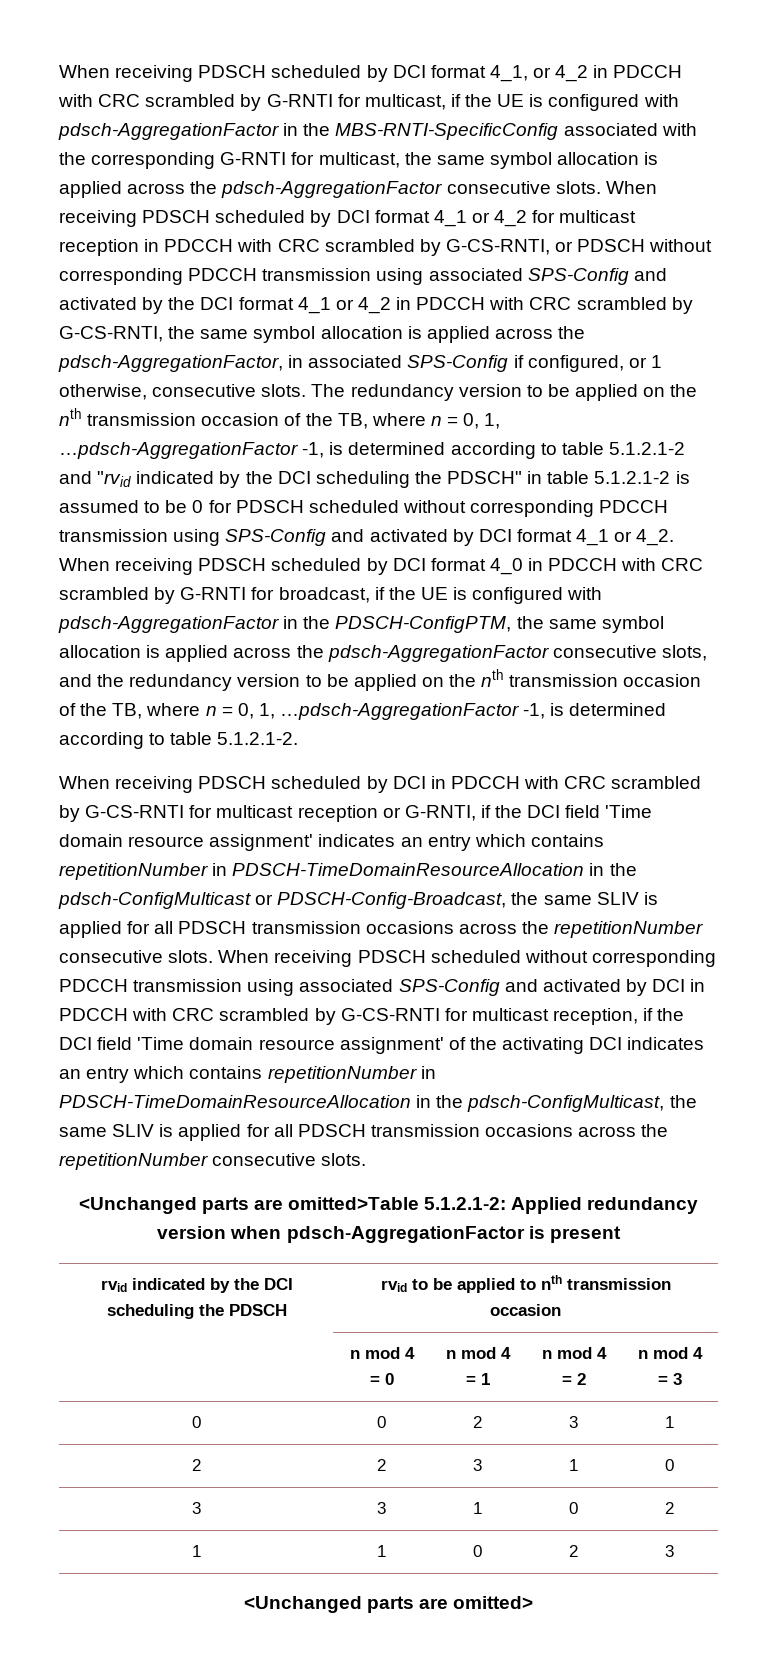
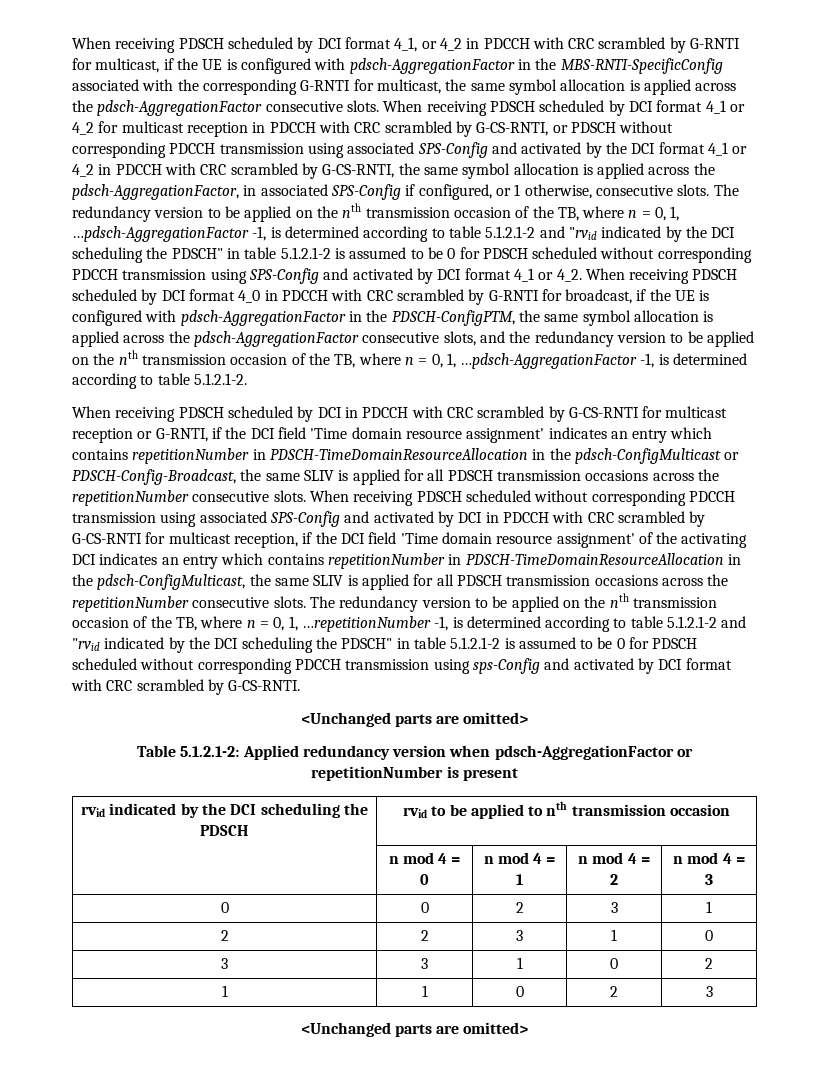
- When receiving PDSCH scheduled without corresponding PDCCH transmission using associated SPS-Config and activated by DCI in PDCCH with CRC scrambled by G-CS-RNTI for multicast reception, if the DCI field 'Time domain resource assignment' of the activating DCI indicates an entry which contains repetitionNumber in PDSCH-TimeDomainResourceAllocation in the pdsch-ConfigMulticast, the same SLIV is applied for all PDSCH transmission occasions across the repetitionNumber consecutive slots.
- <Unchanged parts are omitted>Table 5.1.2.1-2:
+ When receiving PDSCH scheduled without corresponding PDCCH transmission using associated SPS-Config and activated by DCI in PDCCH with CRC scrambled by G-CS-RNTI for multicast reception, if the DCI field 'Time domain resource assignment' of the activating DCI indicates an entry which contains repetitionNumber in PDSCH-TimeDomainResourceAllocation in the pdsch-ConfigMulticast, the same SLIV is applied for all PDSCH transmission occasions across the repetitionNumber consecutive slots. The redundancy version to be applied on the nth transmission occasion of the TB, where n = 0, 1, …repetitionNumber -1, is determined according to table 5.1.2.1-2 and "rvid indicated by the DCI scheduling the PDSCH" in table 5.1.2.1-2 is assumed to be 0 for PDSCH scheduled without corresponding PDCCH transmission using sps-Config and activated by DCI format with CRC scrambled by G-CS-RNTI.
+ <Unchanged parts are omitted>
+ Table 5.1.2.1-2:
- Applied redundancy version when pdsch-AggregationFactor is present
+ Applied redundancy version when pdsch-AggregationFactor or repetitionNumber is present

